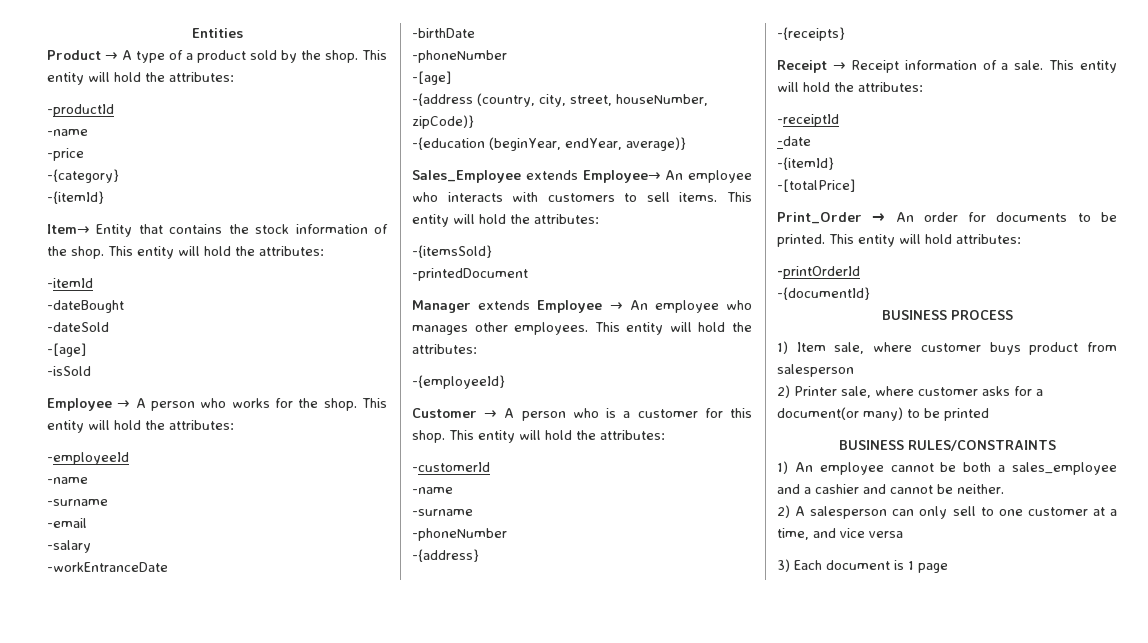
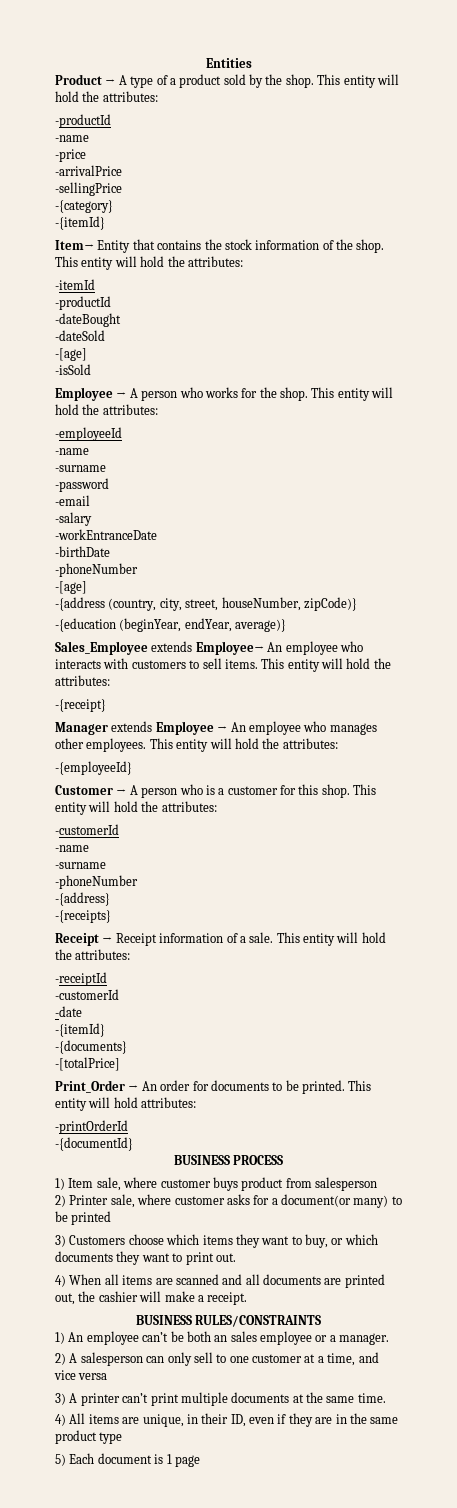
+ -arrivalPrice
+ -sellingPrice
  -itemId
+ -productId
+ -password
- -{itemsSold}
- -printedDocument
+ -{receipt}
  -receiptId
+ -customerId
+ -{documents}
+ 3) Customers choose which items they want to buy, or which documents they want to print out.
+ 4) When all items are scanned and all documents are printed out, the cashier will make a receipt.
- 1) An employee cannot be both a sales_employee and a cashier and cannot be neither.
+ 1) An employee can’t be both an sales employee or a manager.
- 3) Each document is 1 page
+ 3) A printer can’t print multiple documents at the same time.
+ 4) All items are unique, in their ID, even if they are in the same product type
+ 5) Each document is 1 page

